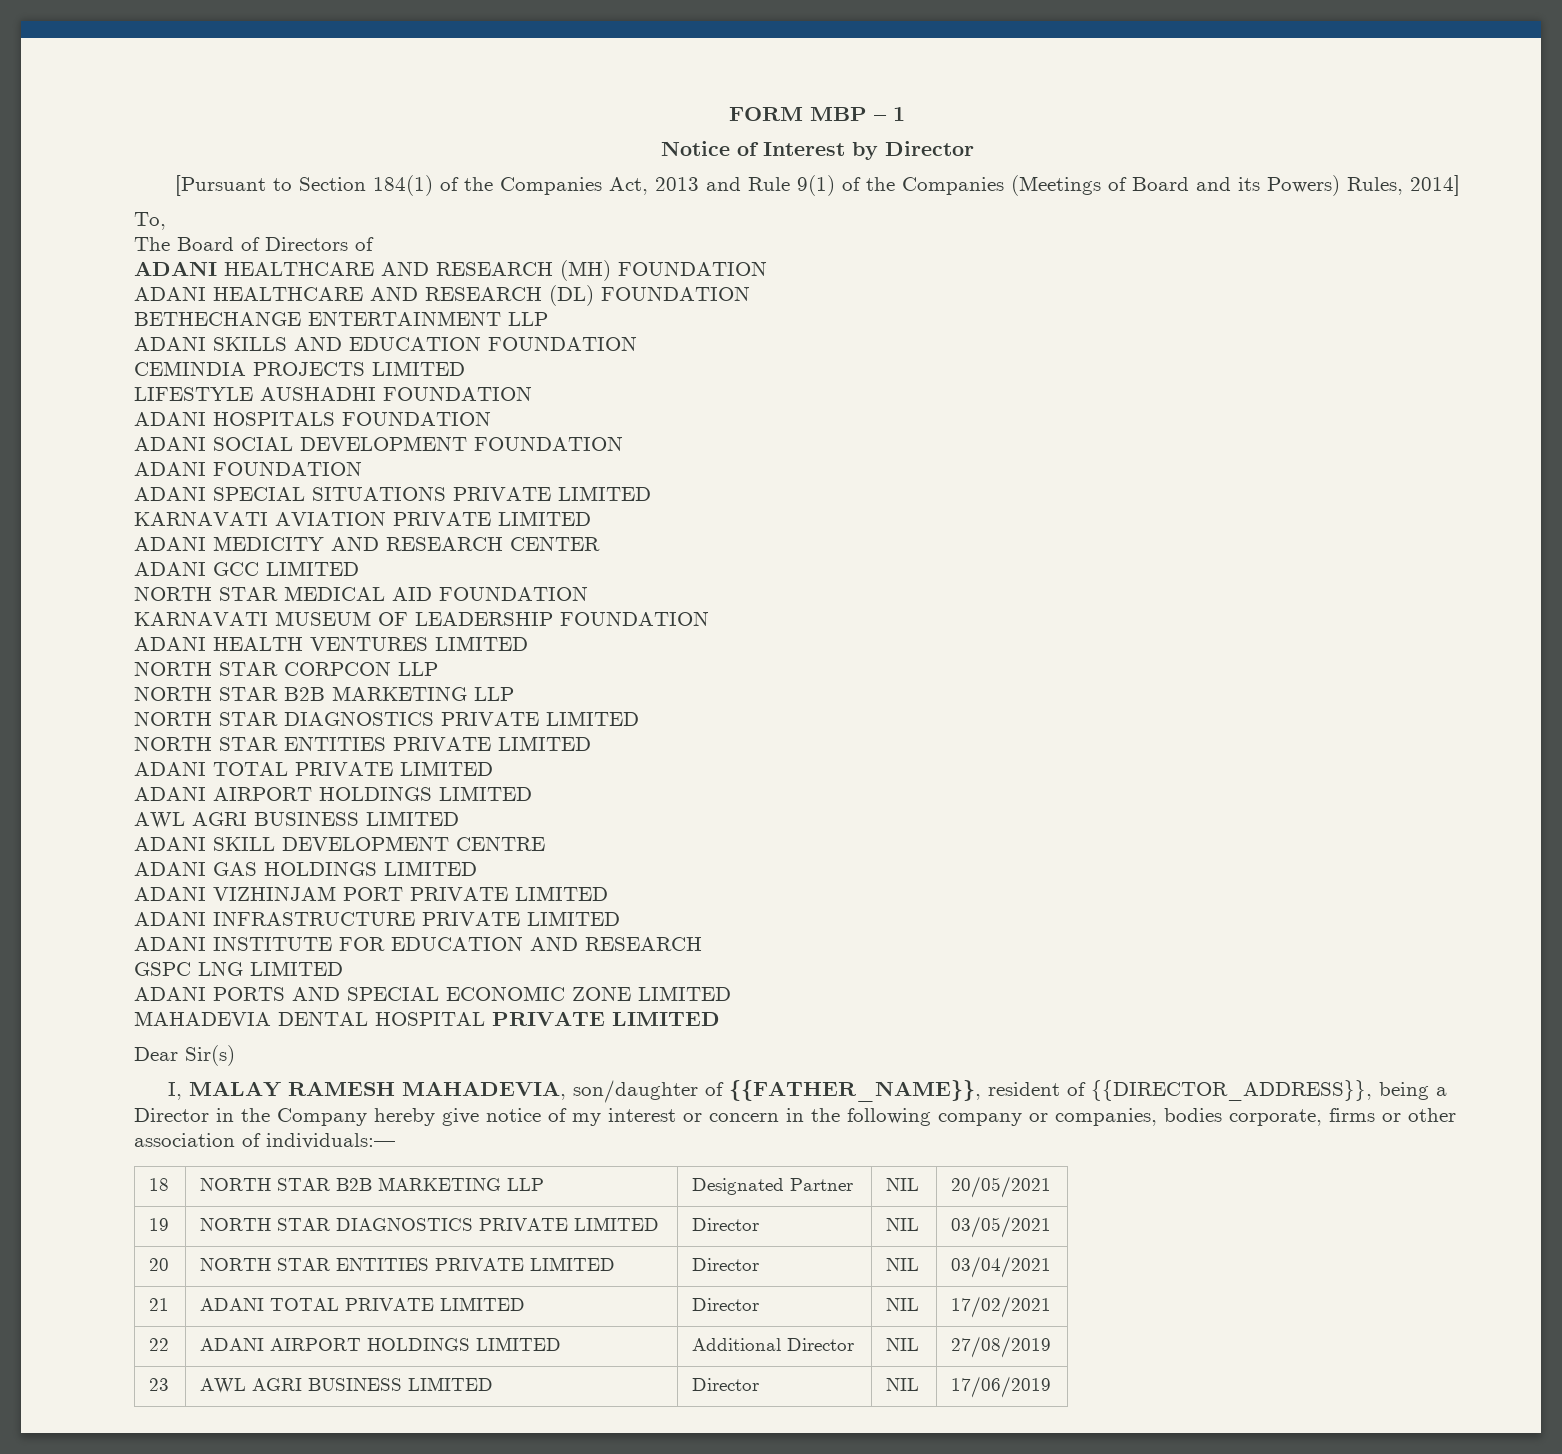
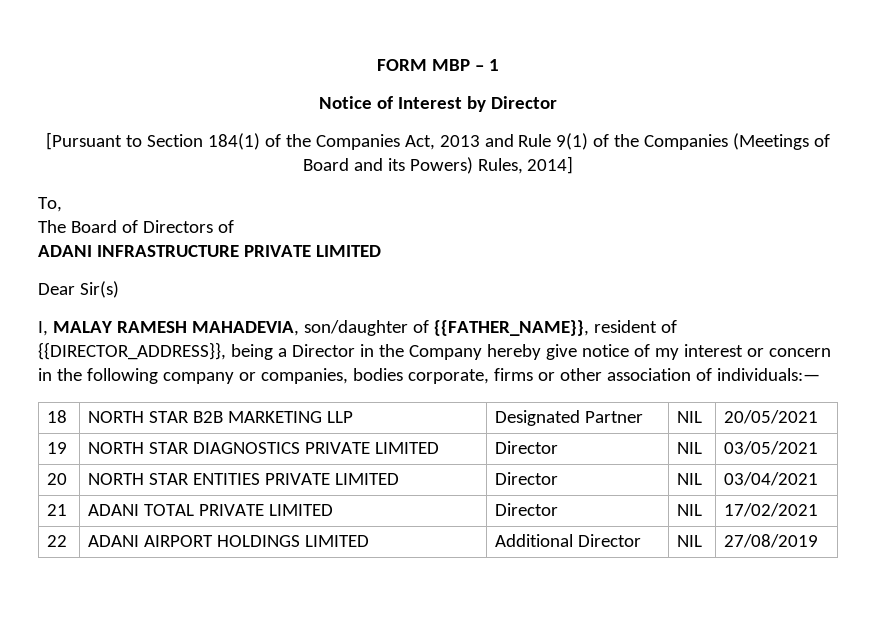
- ADANI HEALTHCARE AND RESEARCH (MH) FOUNDATION
- ADANI HEALTHCARE AND RESEARCH (DL) FOUNDATION
- BETHECHANGE ENTERTAINMENT LLP
- ADANI SKILLS AND EDUCATION FOUNDATION
- CEMINDIA PROJECTS LIMITED
- LIFESTYLE AUSHADHI FOUNDATION
- ADANI HOSPITALS FOUNDATION
- ADANI SOCIAL DEVELOPMENT FOUNDATION
- ADANI FOUNDATION
- ADANI SPECIAL SITUATIONS PRIVATE LIMITED
- KARNAVATI AVIATION PRIVATE LIMITED
- ADANI MEDICITY AND RESEARCH CENTER
- ADANI GCC LIMITED
- NORTH STAR MEDICAL AID FOUNDATION
- KARNAVATI MUSEUM OF LEADERSHIP FOUNDATION
- ADANI HEALTH VENTURES LIMITED
- NORTH STAR CORPCON LLP
- NORTH STAR B2B MARKETING LLP
- NORTH STAR DIAGNOSTICS PRIVATE LIMITED
- NORTH STAR ENTITIES PRIVATE LIMITED
- ADANI TOTAL PRIVATE LIMITED
- ADANI AIRPORT HOLDINGS LIMITED
- AWL AGRI BUSINESS LIMITED
- ADANI SKILL DEVELOPMENT CENTRE
- ADANI GAS HOLDINGS LIMITED
- ADANI VIZHINJAM PORT PRIVATE LIMITED
  ADANI INFRASTRUCTURE PRIVATE LIMITED
- ADANI INSTITUTE FOR EDUCATION AND RESEARCH
- GSPC LNG LIMITED
- ADANI PORTS AND SPECIAL ECONOMIC ZONE LIMITED
- MAHADEVIA DENTAL HOSPITAL PRIVATE LIMITED
- 23 | AWL AGRI BUSINESS LIMITED | Director | NIL | 17/06/2019

